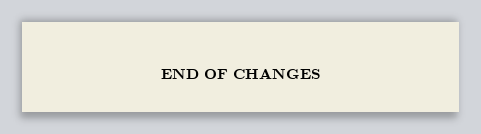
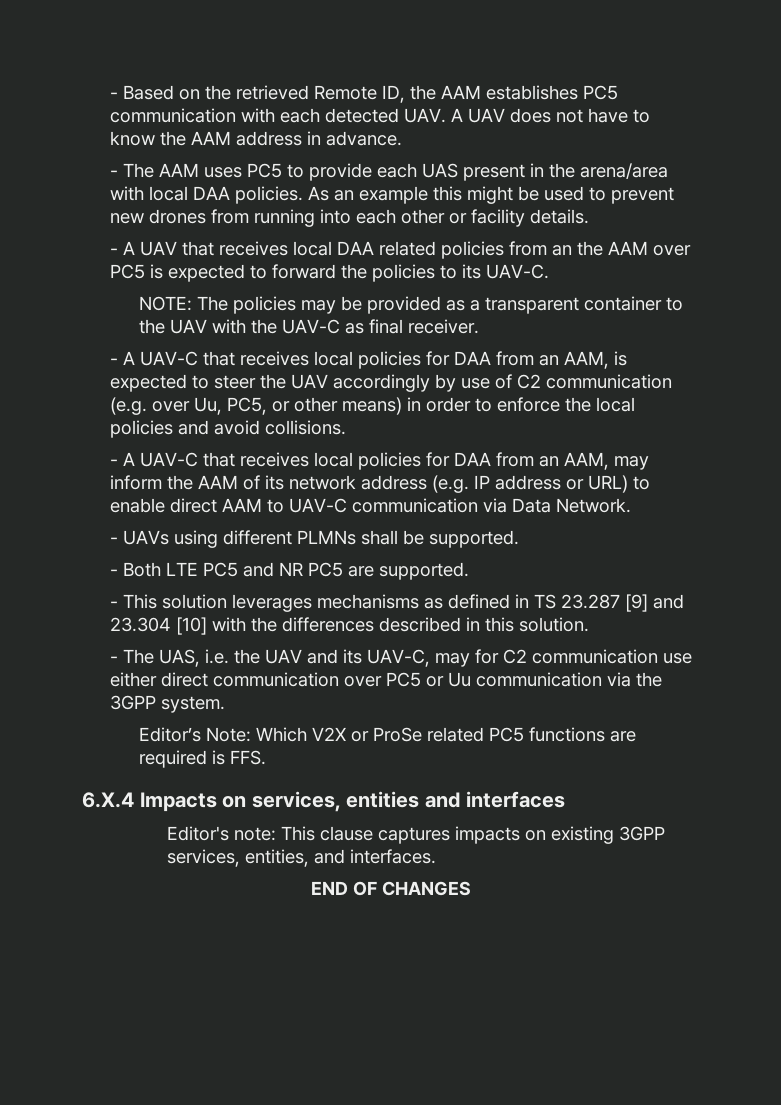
+ - Based on the retrieved Remote ID, the AAM establishes PC5 communication with each detected UAV. A UAV does not have to know the AAM address in advance.
+ - The AAM uses PC5 to provide each UAS present in the arena/area with local DAA policies. As an example this might be used to prevent new drones from running into each other or facility details.
+ - A UAV that receives local DAA related policies from an the AAM over PC5 is expected to forward the policies to its UAV-C.
+ NOTE: The policies may be provided as a transparent container to the UAV with the UAV-C as final receiver.
+ - A UAV-C that receives local policies for DAA from an AAM, is expected to steer the UAV accordingly by use of C2 communication (e.g. over Uu, PC5, or other means) in order to enforce the local policies and avoid collisions.
+ - A UAV-C that receives local policies for DAA from an AAM, may inform the AAM of its network address (e.g. IP address or URL) to enable direct AAM to UAV-C communication via Data Network.
+ - UAVs using different PLMNs shall be supported.
+ - Both LTE PC5 and NR PC5 are supported.
+ - This solution leverages mechanisms as defined in TS 23.287 [9] and 23.304 [10] with the differences described in this solution.
+ - The UAS, i.e. the UAV and its UAV-C, may for C2 communication use either direct communication over PC5 or Uu communication via the 3GPP system.
+ Editor’s Note: Which V2X or ProSe related PC5 functions are required is FFS.
+ 6.X.4 Impacts on services, entities and interfaces
+ Editor's note: This clause captures impacts on existing 3GPP services, entities, and interfaces.

